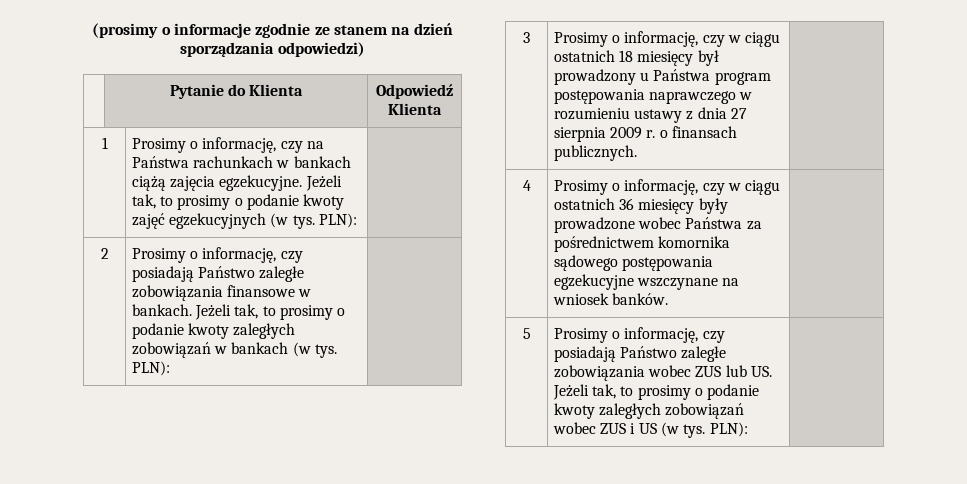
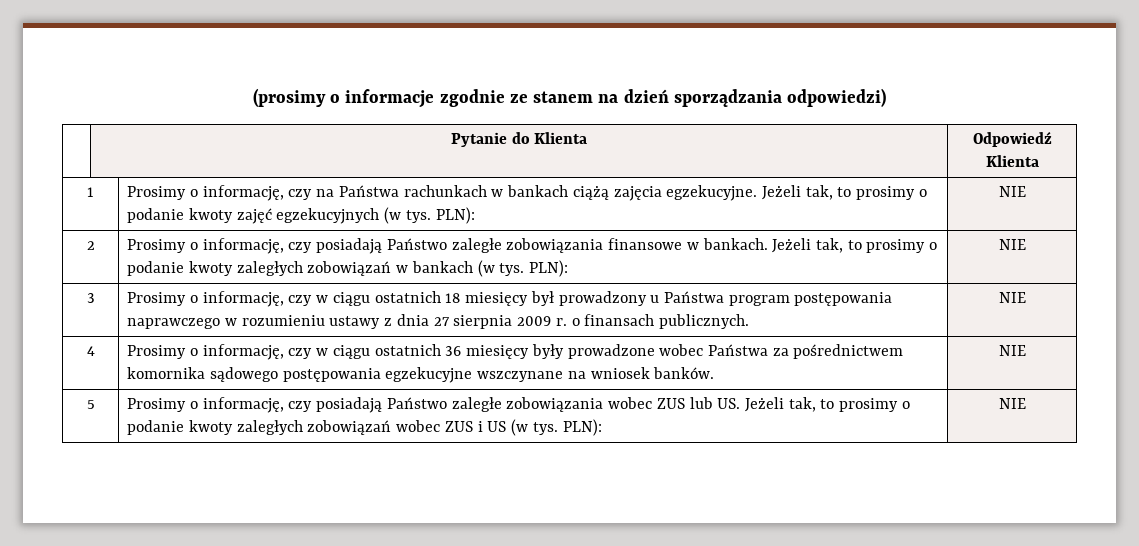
- 1 | Prosimy o informację, czy na Państwa rachunkach w bankach ciążą zajęcia egzekucyjne. Jeżeli tak, to prosimy o podanie kwoty zajęć egzekucyjnych (w tys. PLN): |
+ 1 | Prosimy o informację, czy na Państwa rachunkach w bankach ciążą zajęcia egzekucyjne. Jeżeli tak, to prosimy o podanie kwoty zajęć egzekucyjnych (w tys. PLN): | NIE
- 2 | Prosimy o informację, czy posiadają Państwo zaległe zobowiązania finansowe w bankach. Jeżeli tak, to prosimy o podanie kwoty zaległych zobowiązań w bankach (w tys. PLN): |
+ 2 | Prosimy o informację, czy posiadają Państwo zaległe zobowiązania finansowe w bankach. Jeżeli tak, to prosimy o podanie kwoty zaległych zobowiązań w bankach (w tys. PLN): | NIE
- 3 | Prosimy o informację, czy w ciągu ostatnich 18 miesięcy był prowadzony u Państwa program postępowania naprawczego w rozumieniu ustawy z dnia 27 sierpnia 2009 r. o finansach publicznych. |
+ 3 | Prosimy o informację, czy w ciągu ostatnich 18 miesięcy był prowadzony u Państwa program postępowania naprawczego w rozumieniu ustawy z dnia 27 sierpnia 2009 r. o finansach publicznych. | NIE
- 4 | Prosimy o informację, czy w ciągu ostatnich 36 miesięcy były prowadzone wobec Państwa za pośrednictwem komornika sądowego postępowania egzekucyjne wszczynane na wniosek banków. |
+ 4 | Prosimy o informację, czy w ciągu ostatnich 36 miesięcy były prowadzone wobec Państwa za pośrednictwem komornika sądowego postępowania egzekucyjne wszczynane na wniosek banków. | NIE
- 5 | Prosimy o informację, czy posiadają Państwo zaległe zobowiązania wobec ZUS lub US. Jeżeli tak, to prosimy o podanie kwoty zaległych zobowiązań wobec ZUS i US (w tys. PLN): |
+ 5 | Prosimy o informację, czy posiadają Państwo zaległe zobowiązania wobec ZUS lub US. Jeżeli tak, to prosimy o podanie kwoty zaległych zobowiązań wobec ZUS i US (w tys. PLN): | NIE

